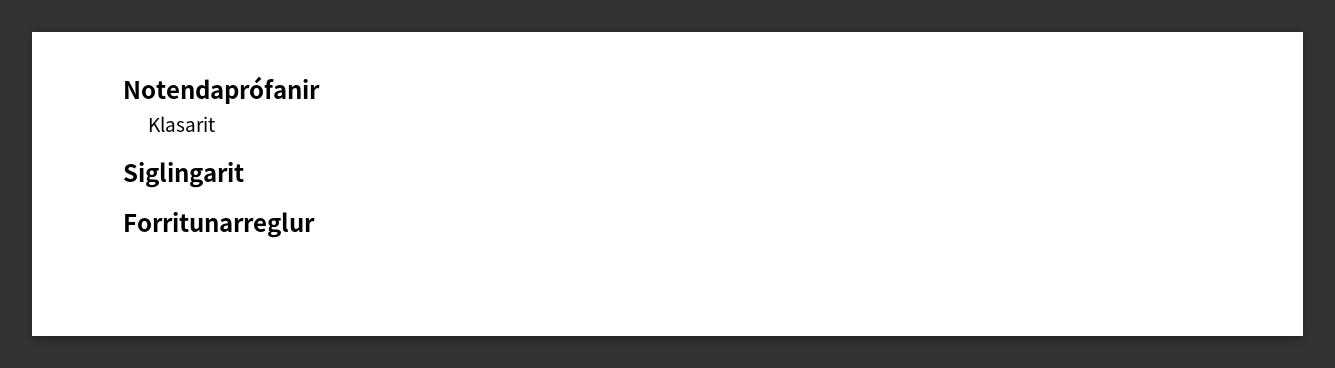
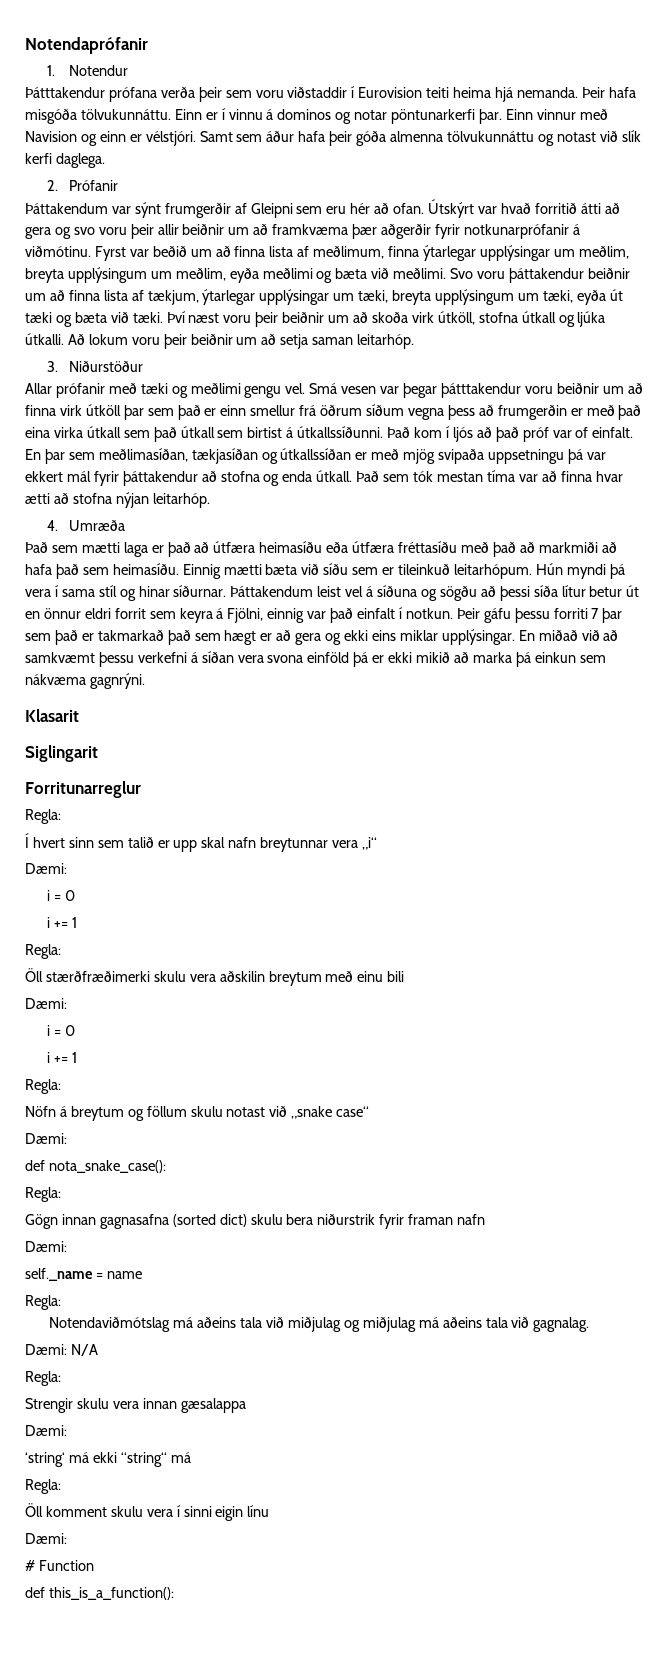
+ 1. Notendur
+ Þátttakendur prófana verða þeir sem voru viðstaddir í Eurovision teiti heima hjá nemanda. Þeir hafa misgóða tölvukunnáttu. Einn er í vinnu á dominos og notar pöntunarkerfi þar. Einn vinnur með Navision og einn er vélstjóri. Samt sem áður hafa þeir góða almenna tölvukunnáttu og notast við slík kerfi daglega.
+ 2. Prófanir
+ Þáttakendum var sýnt frumgerðir af Gleipni sem eru hér að ofan. Útskýrt var hvað forritið átti að gera og svo voru þeir allir beiðnir um að framkvæma þær aðgerðir fyrir notkunarprófanir á viðmótinu. Fyrst var beðið um að finna lista af meðlimum, finna ýtarlegar upplýsingar um meðlim, breyta upplýsingum um meðlim, eyða meðlimi og bæta við meðlimi. Svo voru þáttakendur beiðnir um að finna lista af tækjum, ýtarlegar upplýsingar um tæki, breyta upplýsingum um tæki, eyða út tæki og bæta við tæki. Því næst voru þeir beiðnir um að skoða virk útköll, stofna útkall og ljúka útkalli. Að lokum voru þeir beiðnir um að setja saman leitarhóp.
+ 3. Niðurstöður
+ Allar prófanir með tæki og meðlimi gengu vel. Smá vesen var þegar þátttakendur voru beiðnir um að finna virk útköll þar sem það er einn smellur frá öðrum síðum vegna þess að frumgerðin er með það eina virka útkall sem það útkall sem birtist á útkallssíðunni. Það kom í ljós að það próf var of einfalt. En þar sem meðlimasíðan, tækjasíðan og útkallssíðan er með mjög svipaða uppsetningu þá var ekkert mál fyrir þáttakendur að stofna og enda útkall. Það sem tók mestan tíma var að finna hvar ætti að stofna nýjan leitarhóp.
+ 4. Umræða
+ Það sem mætti laga er það að útfæra heimasíðu eða útfæra fréttasíðu með það að markmiði að hafa það sem heimasíðu. Einnig mætti bæta við síðu sem er tileinkuð leitarhópum. Hún myndi þá vera í sama stíl og hinar síðurnar. Þáttakendum leist vel á síðuna og sögðu að þessi síða lítur betur út en önnur eldri forrit sem keyra á Fjölni, einnig var það einfalt í notkun. Þeir gáfu þessu forriti 7 þar sem það er takmarkað það sem hægt er að gera og ekki eins miklar upplýsingar. En miðað við að samkvæmt þessu verkefni á síðan vera svona einföld þá er ekki mikið að marka þá einkun sem nákvæma gagnrýni.
  Klasarit
  Siglingarit
  Forritunarreglur
+ Regla:
+ Í hvert sinn sem talið er upp skal nafn breytunnar vera „i“
+ Dæmi:
+ i = 0
+ i += 1
+ Regla:
+ Öll stærðfræðimerki skulu vera aðskilin breytum með einu bili
+ Dæmi:
+ i = 0
+ i += 1
+ Regla:
+ Nöfn á breytum og föllum skulu notast við „snake case“
+ Dæmi:
+ def nota_snake_case():
+ Regla:
+ Gögn innan gagnasafna (sorted dict) skulu bera niðurstrik fyrir framan nafn
+ Dæmi:
+ self._name = name
+ Regla:
+ Notendaviðmótslag má aðeins tala við miðjulag og miðjulag má aðeins tala við gagnalag.
+ Dæmi: N/A
+ Regla:
+ Strengir skulu vera innan gæsalappa
+ Dæmi:
+ ‘string‘ má ekki “string“ má
+ Regla:
+ Öll komment skulu vera í sinni eigin línu
+ Dæmi:
+ # Function
+ def this_is_a_function():

